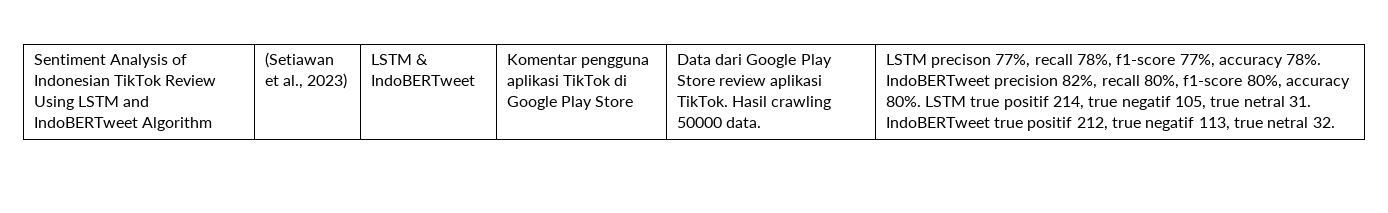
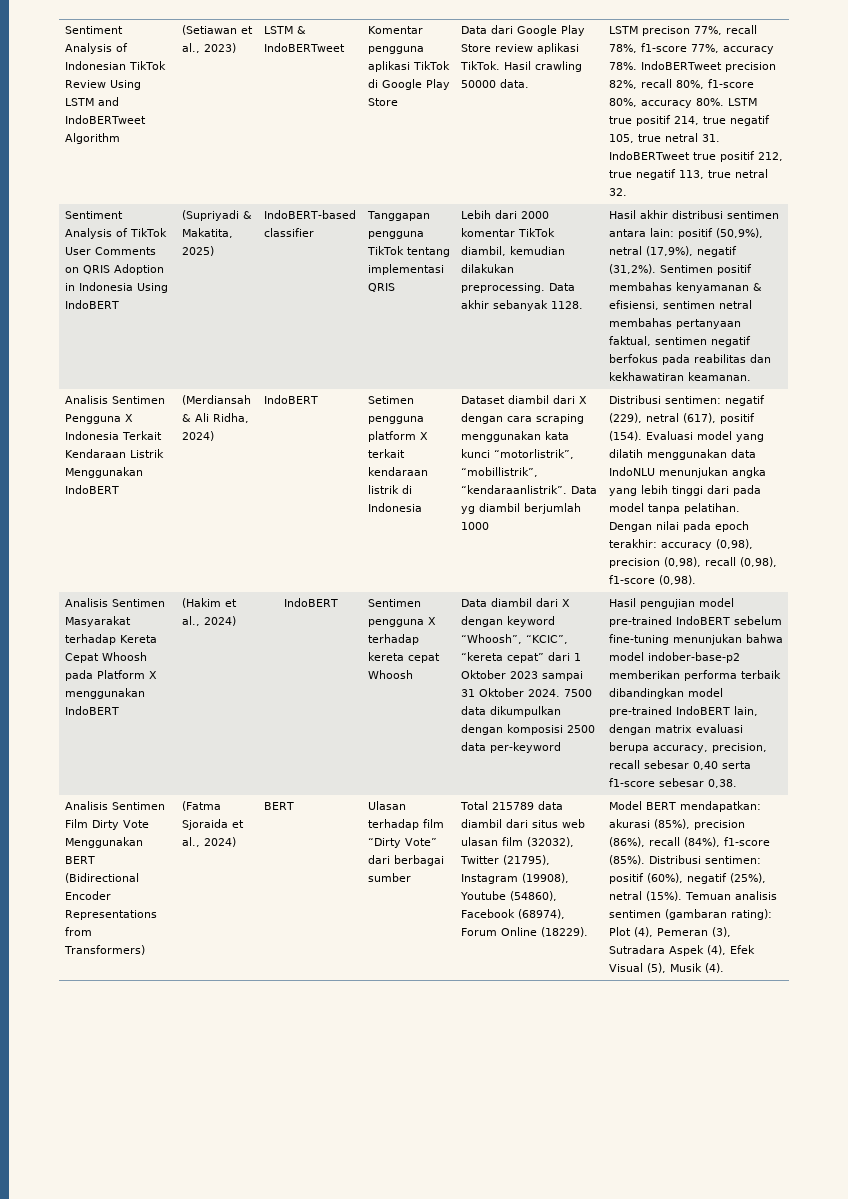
+ Sentiment Analysis of TikTok User Comments on QRIS Adoption in Indonesia Using IndoBERT | (Supriyadi & Makatita, 2025) | IndoBERT-based classifier | Tanggapan pengguna TikTok tentang implementasi QRIS | Lebih dari 2000 komentar TikTok diambil, kemudian dilakukan preprocessing. Data akhir sebanyak 1128. | Hasil akhir distribusi sentimen antara lain: positif (50,9%), netral (17,9%), negatif (31,2%). Sentimen positif membahas kenyamanan & efisiensi, sentimen netral membahas pertanyaan faktual, sentimen negatif berfokus pada reabilitas dan kekhawatiran keamanan.
+ Analisis Sentimen Pengguna X Indonesia Terkait Kendaraan Listrik Menggunakan IndoBERT | (Merdiansah & Ali Ridha, 2024) | IndoBERT | Setimen pengguna platform X terkait kendaraan listrik di Indonesia | Dataset diambil dari X dengan cara scraping menggunakan kata kunci “motorlistrik”, “mobillistrik”, “kendaraanlistrik”. Data yg diambil berjumlah 1000 | Distribusi sentimen: negatif (229), netral (617), positif (154). Evaluasi model yang dilatih menggunakan data IndoNLU menunjukan angka yang lebih tinggi dari pada model tanpa pelatihan. Dengan nilai pada epoch terakhir: accuracy (0,98), precision (0,98), recall (0,98), f1-score (0,98).
+ Analisis Sentimen Masyarakat terhadap Kereta Cepat Whoosh pada Platform X menggunakan IndoBERT | (Hakim et al., 2024) | IndoBERT | Sentimen pengguna X terhadap kereta cepat Whoosh | Data diambil dari X dengan keyword “Whoosh”, “KCIC”, “kereta cepat” dari 1 Oktober 2023 sampai 31 Oktober 2024. 7500 data dikumpulkan dengan komposisi 2500 data per-keyword | Hasil pengujian model pre-trained IndoBERT sebelum fine-tuning menunjukan bahwa model indober-base-p2 memberikan performa terbaik dibandingkan model pre-trained IndoBERT lain, dengan matrix evaluasi berupa accuracy, precision, recall sebesar 0,40 serta f1-score sebesar 0,38.
+ Analisis Sentimen Film Dirty Vote Menggunakan BERT (Bidirectional Encoder Representations from Transformers) | (Fatma Sjoraida et al., 2024) | BERT | Ulasan terhadap film “Dirty Vote” dari berbagai sumber | Total 215789 data diambil dari situs web ulasan film (32032), Twitter (21795), Instagram (19908), Youtube (54860), Facebook (68974), Forum Online (18229). | Model BERT mendapatkan: akurasi (85%), precision (86%), recall (84%), f1-score (85%). Distribusi sentimen: positif (60%), negatif (25%), netral (15%). Temuan analisis sentimen (gambaran rating): Plot (4), Pemeran (3), Sutradara Aspek (4), Efek Visual (5), Musik (4).

